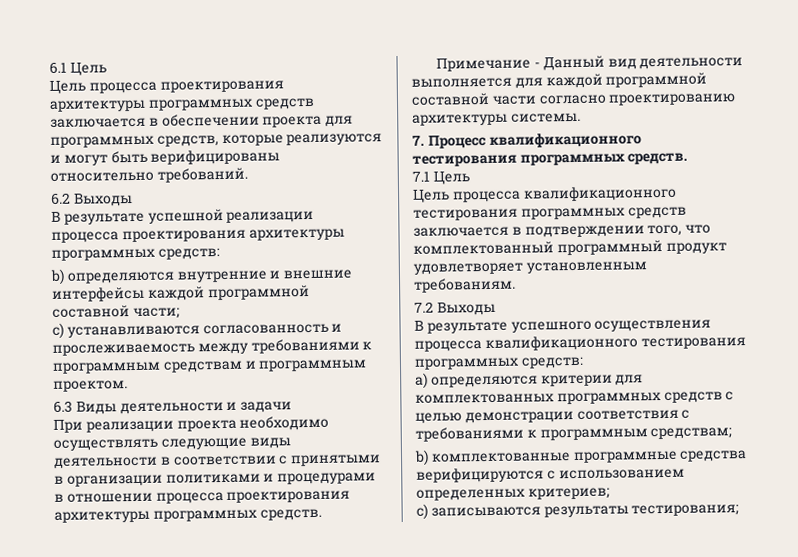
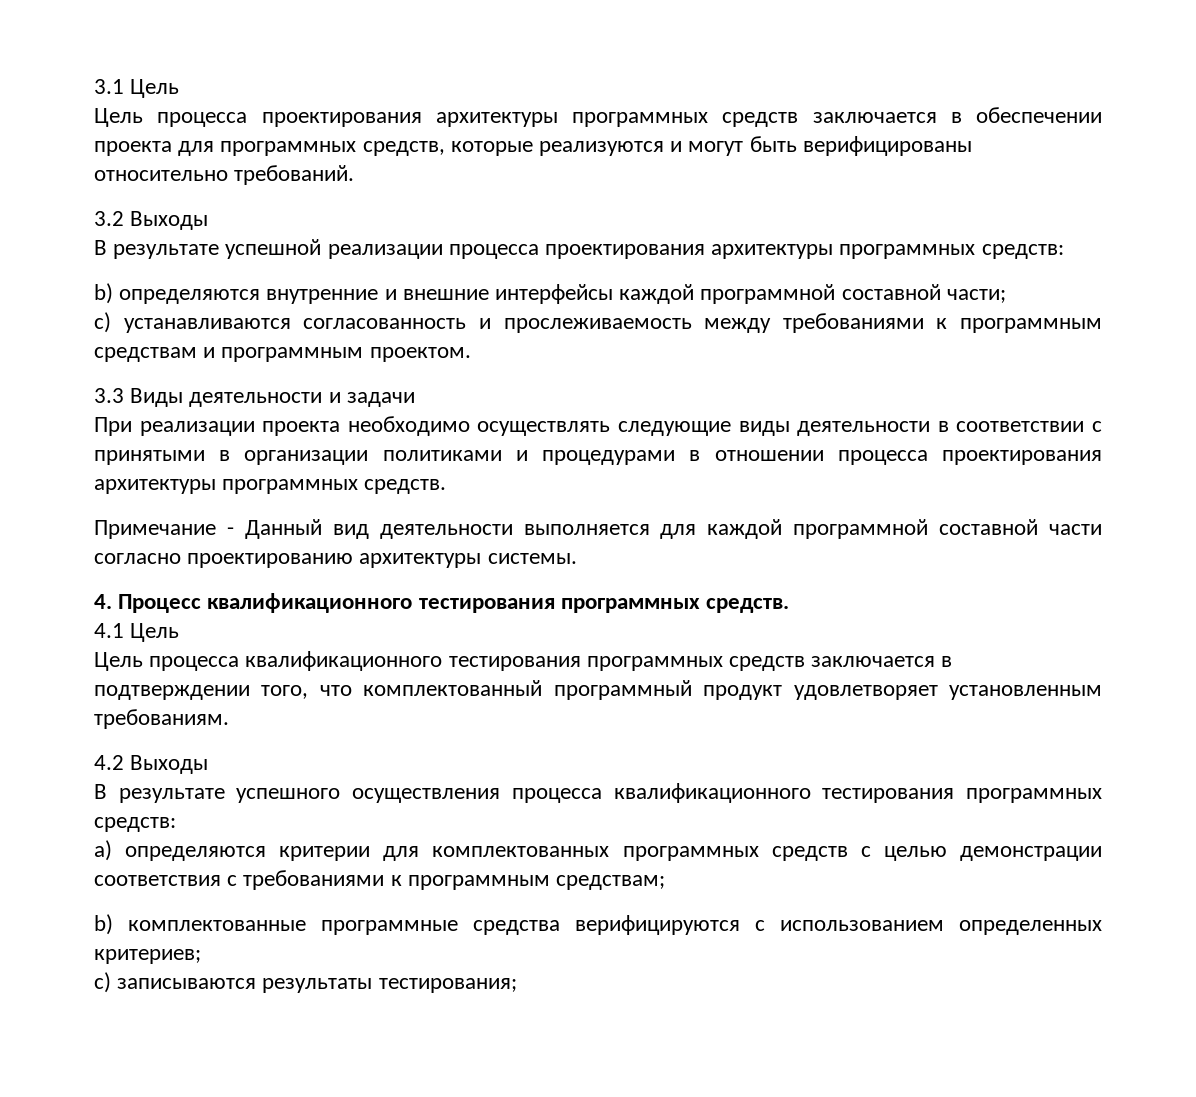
- 6.1 Цель
+ 3.1 Цель
- 6.2 Выходы
+ 3.2 Выходы
- 6.3 Виды деятельности и задачи
+ 3.3 Виды деятельности и задачи
- 7. Процесс квалификационного тестирования программных средств.
+ 4. Процесс квалификационного тестирования программных средств.
- 7.1 Цель
+ 4.1 Цель
- 7.2 Выходы
+ 4.2 Выходы

